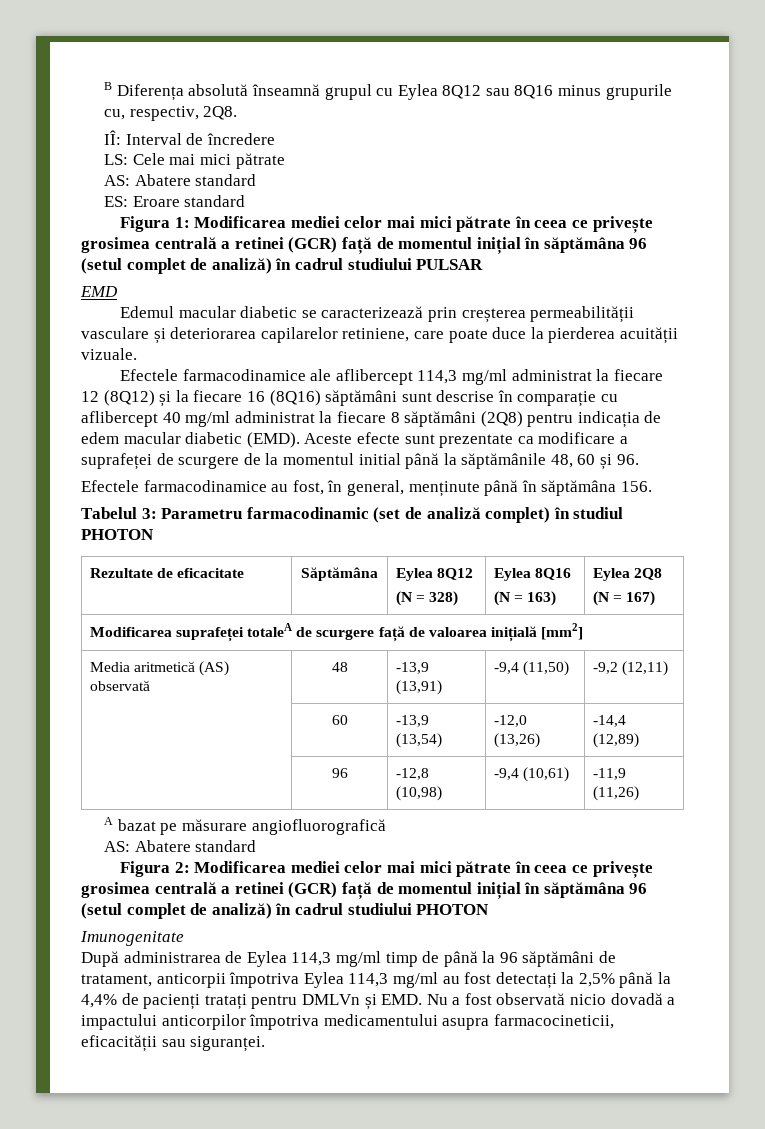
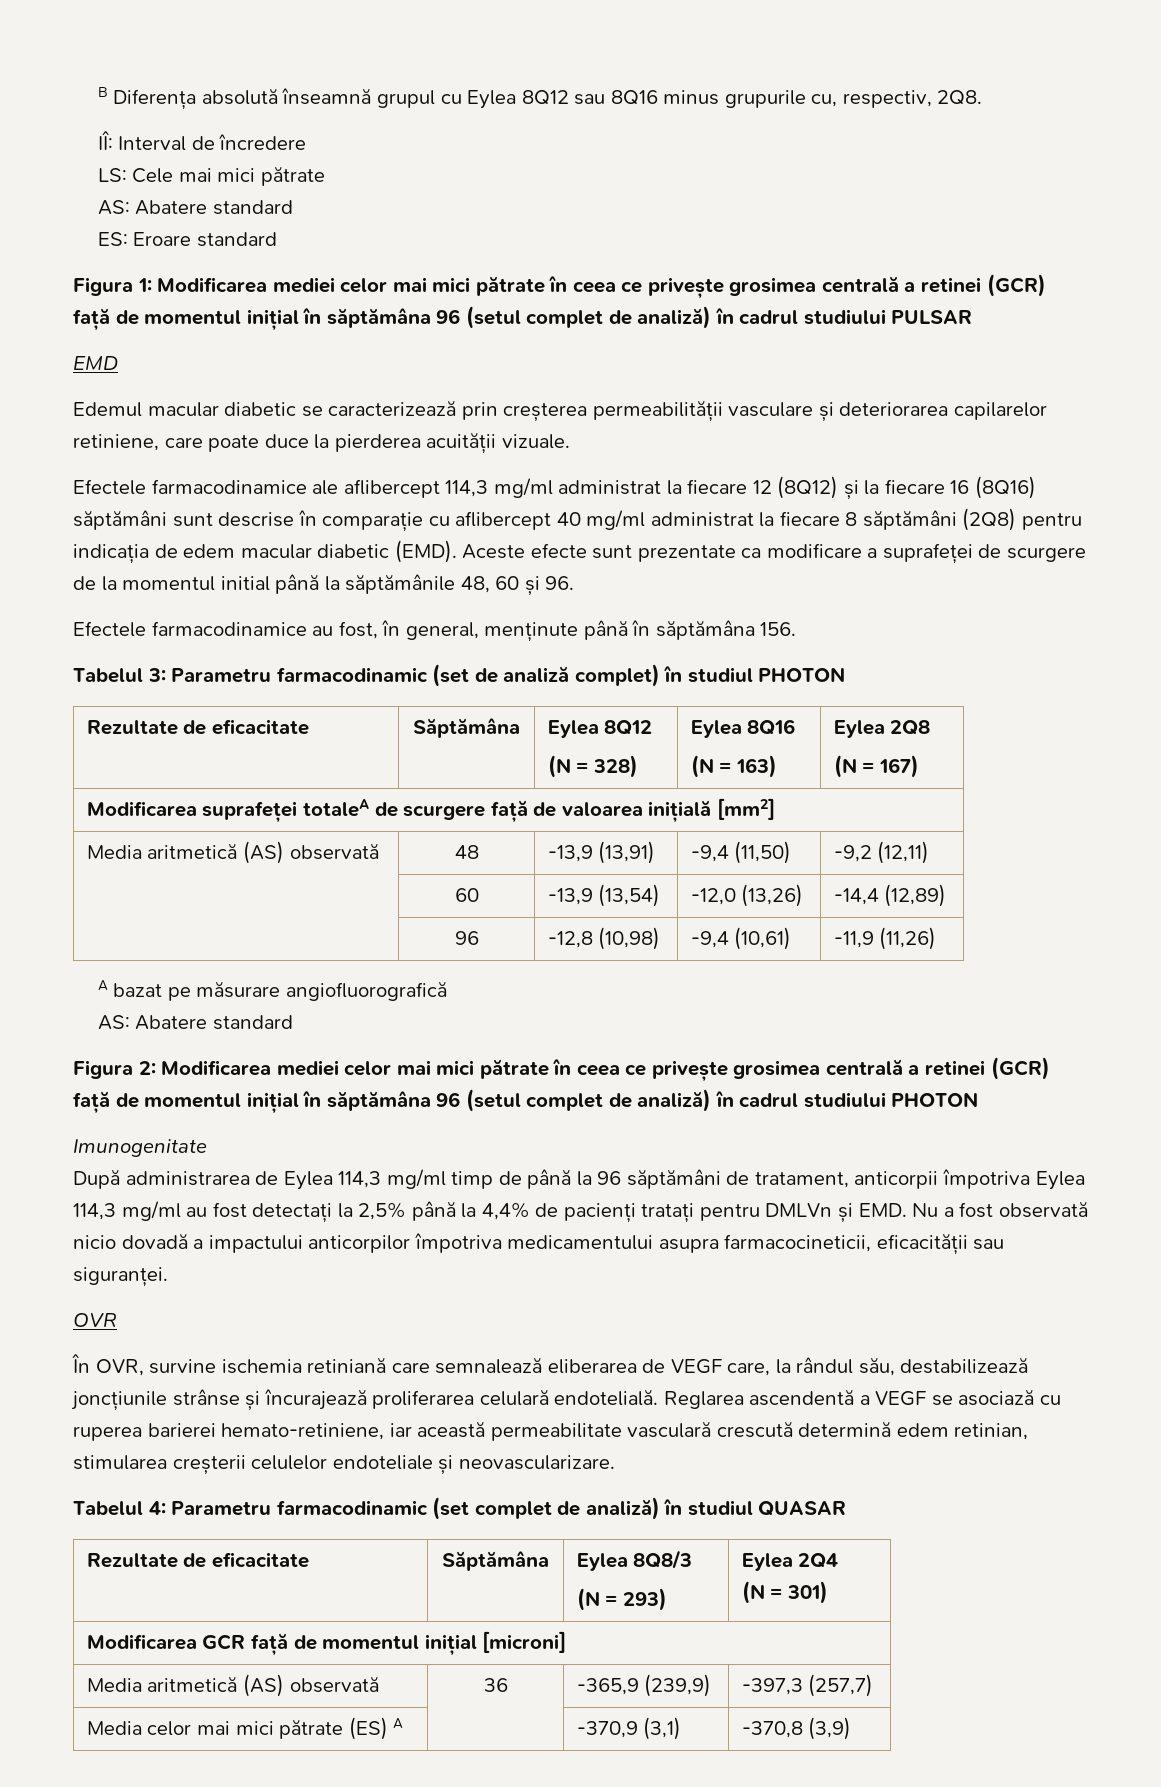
+ OVR
+ În OVR, survine ischemia retiniană care semnalează eliberarea de VEGF care, la rândul său, destabilizează joncțiunile strânse și încurajează proliferarea celulară endotelială. Reglarea ascendentă a VEGF se asociază cu ruperea barierei hemato-retiniene, iar această permeabilitate vasculară crescută determină edem retinian, stimularea creșterii celulelor endoteliale și neovascularizare.
+ Tabelul 4: Parametru farmacodinamic (set complet de analiză) în studiul QUASAR
+ Rezultate de eficacitate | Săptămâna | Eylea 8Q8/3
+ (N = 293) | Eylea 2Q4
+ (N = 301)
+ Modificarea GCR față de momentul inițial [microni]
+ Media aritmetică (AS) observată | 36 | -365,9 (239,9) | -397,3 (257,7)
+ Media celor mai mici pătrate (ES) A | | -370,9 (3,1) | -370,8 (3,9)

